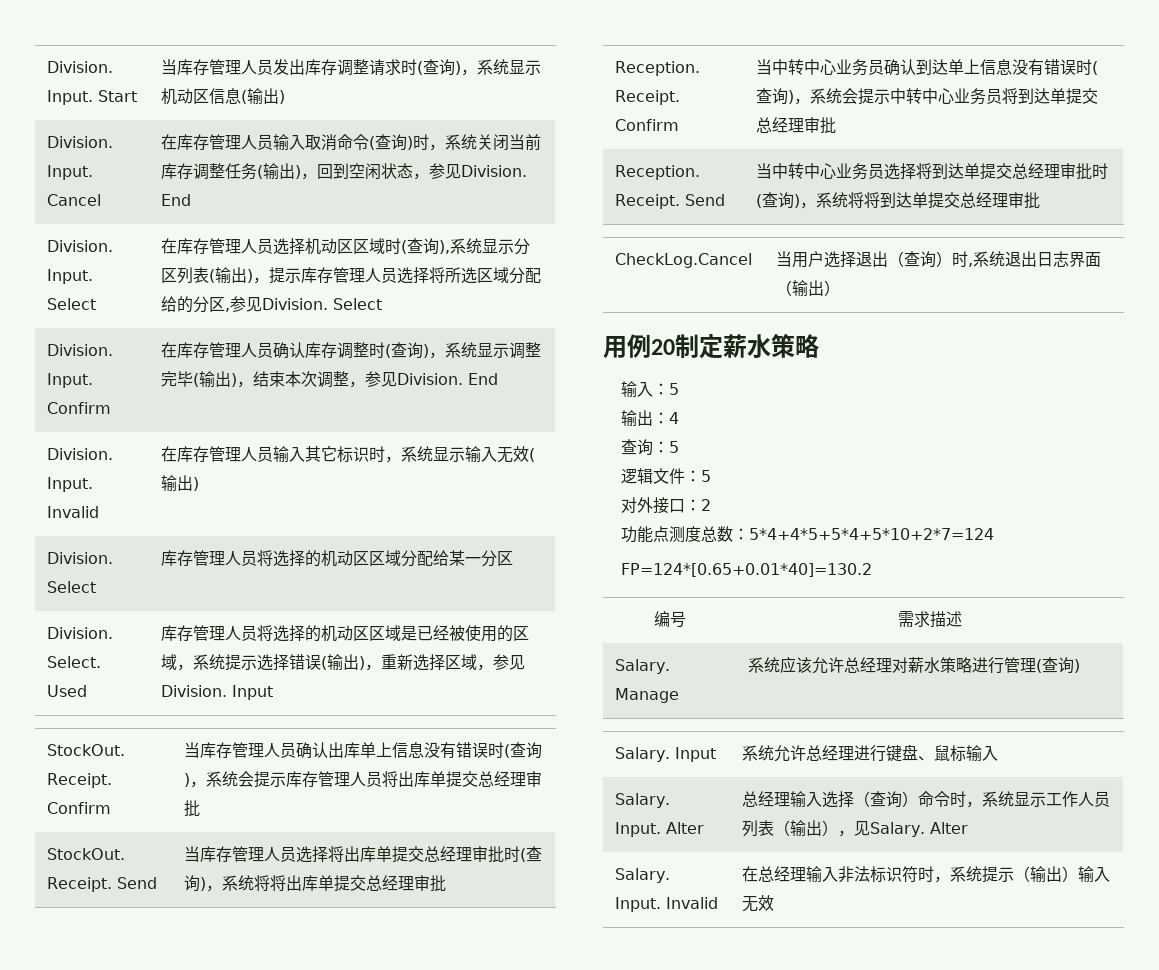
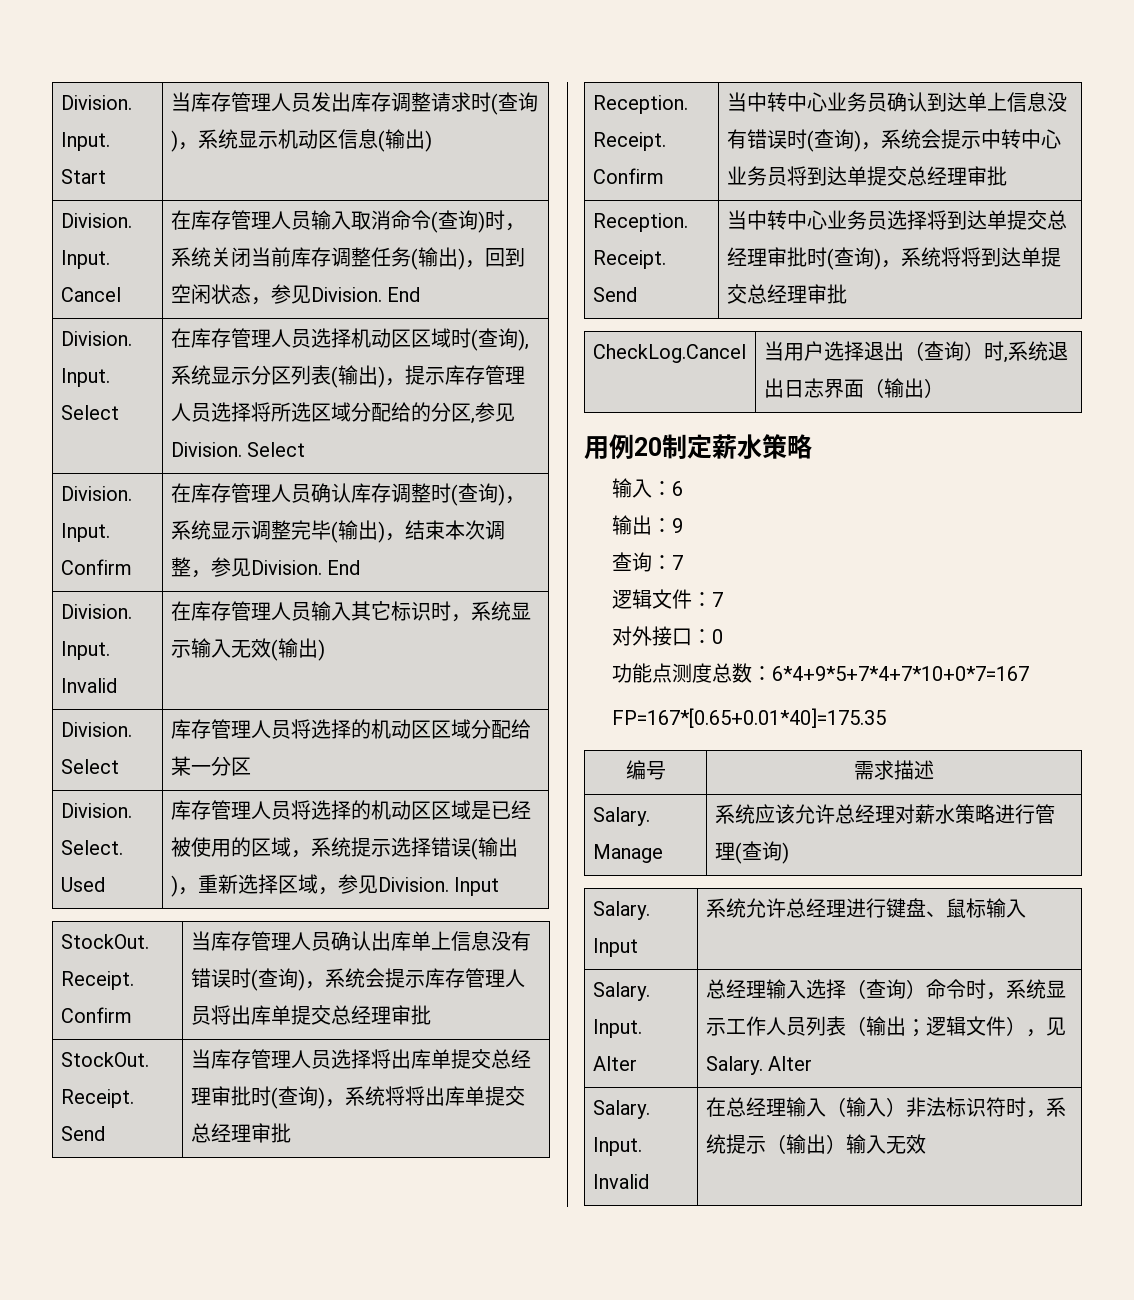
- 输入：5
+ 输入：6
- 输出：4
+ 输出：9
- 查询：5
+ 查询：7
- 逻辑文件：5
+ 逻辑文件：7
- 对外接口：2
+ 对外接口：0
- 功能点测度总数：5*4+4*5+5*4+5*10+2*7=124
- FP=124*[0.65+0.01*40]=130.2
+ 功能点测度总数：6*4+9*5+7*4+7*10+0*7=167
+ FP=167*[0.65+0.01*40]=175.35
- Salary. Input. Alter | 总经理输入选择（查询）命令时，系统显示工作人员列表（输出），见Salary. Alter
+ Salary. Input. Alter | 总经理输入选择（查询）命令时，系统显示工作人员列表（输出；逻辑文件），见Salary. Alter
- Salary. Input. Invalid | 在总经理输入非法标识符时，系统提示（输出）输入无效
+ Salary. Input. Invalid | 在总经理输入（输入）非法标识符时，系统提示（输出）输入无效

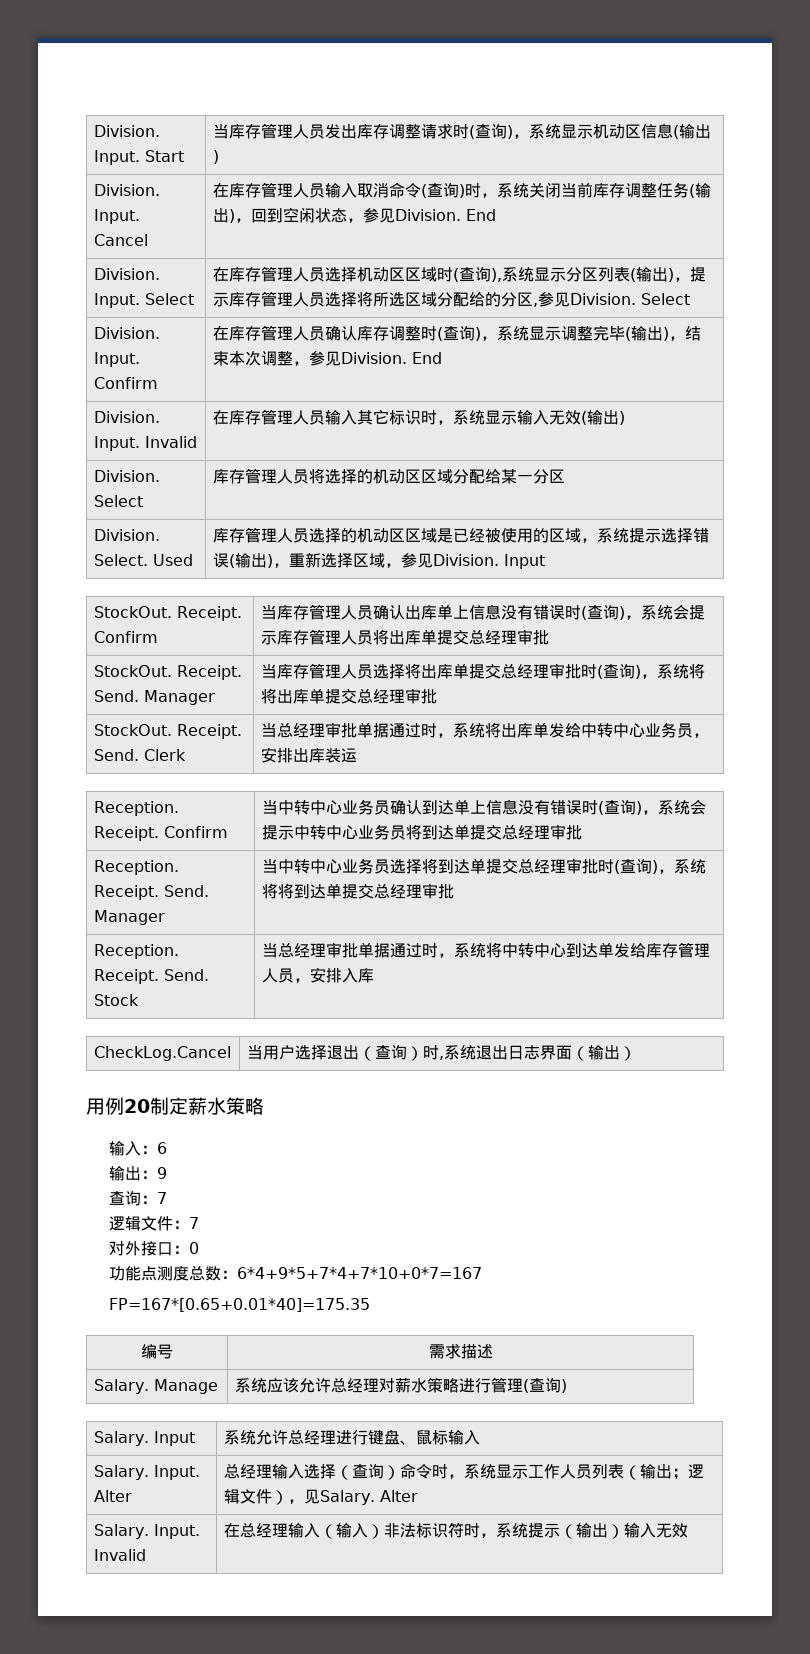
- Division. Select. Used | 库存管理人员将选择的机动区区域是已经被使用的区域，系统提示选择错误(输出)，重新选择区域，参见Division. Input
+ Division. Select. Used | 库存管理人员选择的机动区区域是已经被使用的区域，系统提示选择错误(输出)，重新选择区域，参见Division. Input
- StockOut. Receipt. Send | 当库存管理人员选择将出库单提交总经理审批时(查询)，系统将将出库单提交总经理审批
+ StockOut. Receipt. Send. Manager | 当库存管理人员选择将出库单提交总经理审批时(查询)，系统将将出库单提交总经理审批
+ StockOut. Receipt. Send. Clerk | 当总经理审批单据通过时，系统将出库单发给中转中心业务员，安排出库装运
- Reception. Receipt. Send | 当中转中心业务员选择将到达单提交总经理审批时(查询)，系统将将到达单提交总经理审批
+ Reception. Receipt. Send. Manager | 当中转中心业务员选择将到达单提交总经理审批时(查询)，系统将将到达单提交总经理审批
+ Reception. Receipt. Send. Stock | 当总经理审批单据通过时，系统将中转中心到达单发给库存管理人员，安排入库

